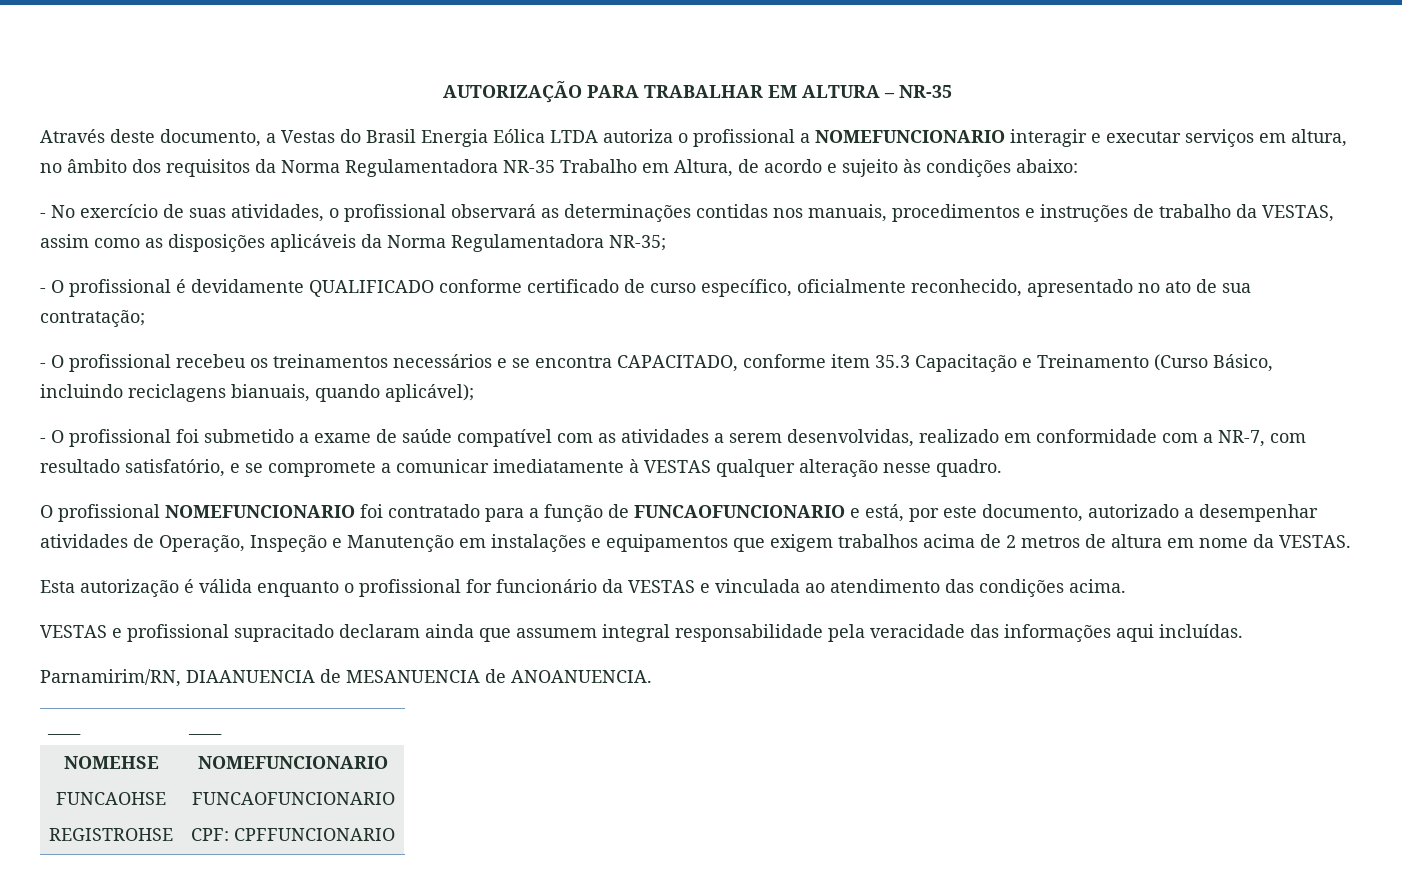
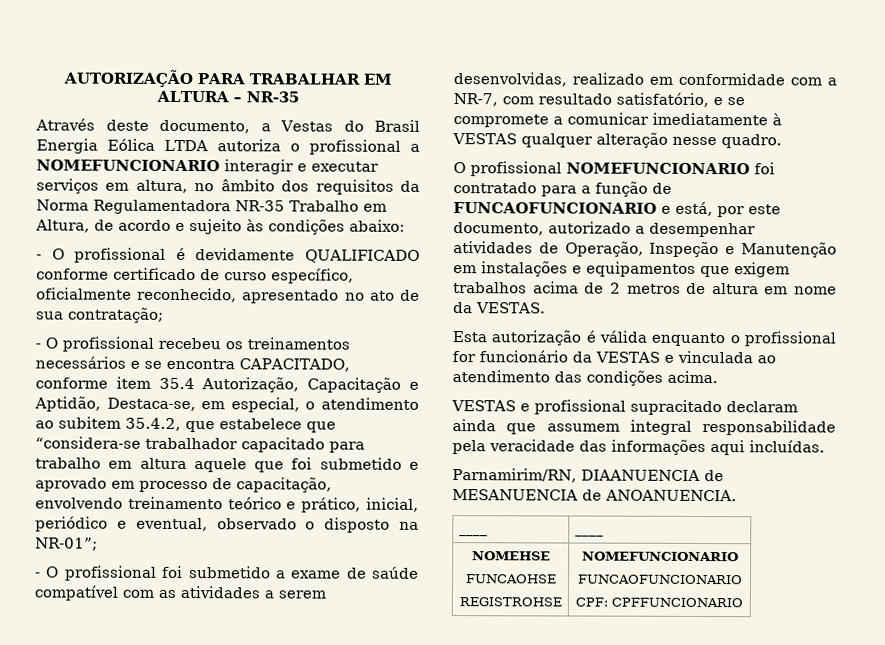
- - No exercício de suas atividades, o profissional observará as determinações contidas nos manuais, procedimentos e instruções de trabalho da VESTAS, assim como as disposições aplicáveis da Norma Regulamentadora NR-35;
- - O profissional recebeu os treinamentos necessários e se encontra CAPACITADO, conforme item 35.3 Capacitação e Treinamento (Curso Básico, incluindo reciclagens bianuais, quando aplicável);
+ - O profissional recebeu os treinamentos necessários e se encontra CAPACITADO, conforme item 35.4 Autorização, Capacitação e Aptidão, Destaca-se, em especial, o atendimento ao subitem 35.4.2, que estabelece que “considera-se trabalhador capacitado para trabalho em altura aquele que foi submetido e aprovado em processo de capacitação, envolvendo treinamento teórico e prático, inicial, periódico e eventual, observado o disposto na NR-01”;

